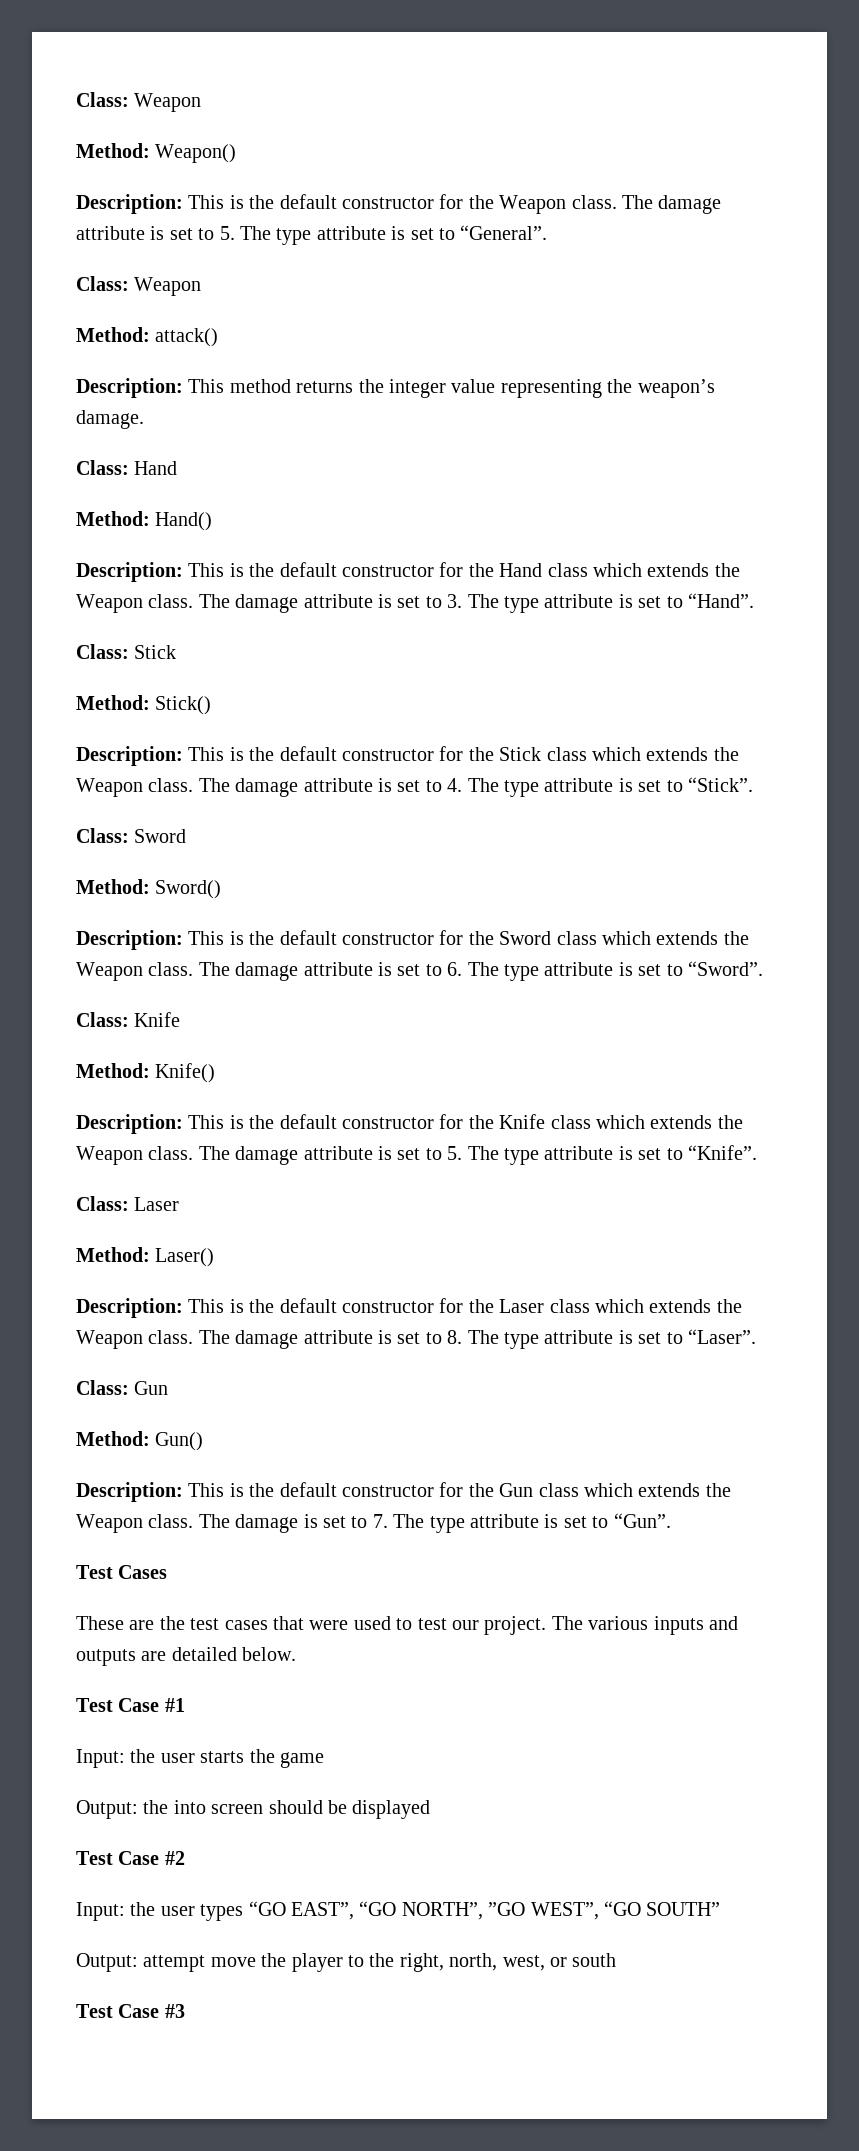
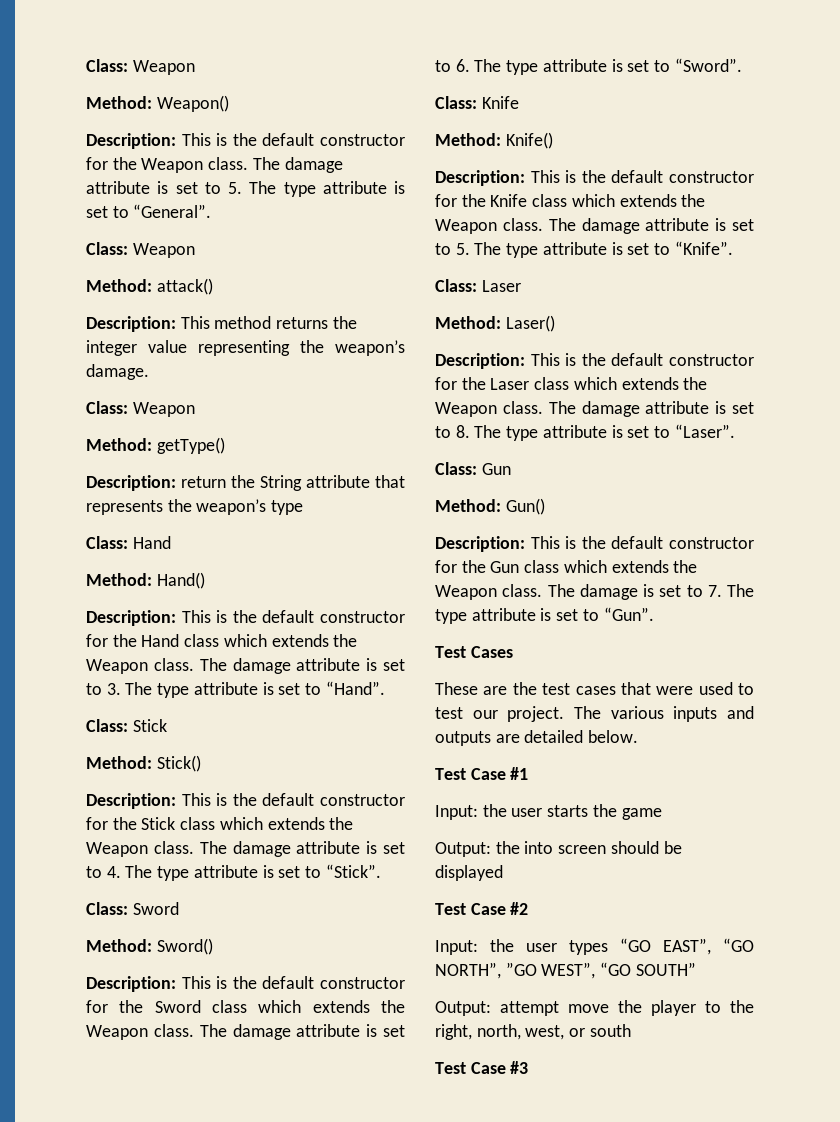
  Description: This method returns the integer value representing the weapon’s damage.
+ Class: Weapon
+ Method: getType()
+ Description: return the String attribute that represents the weapon’s type

